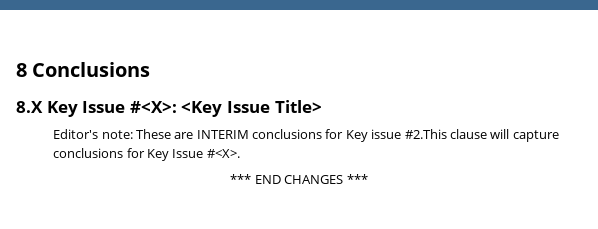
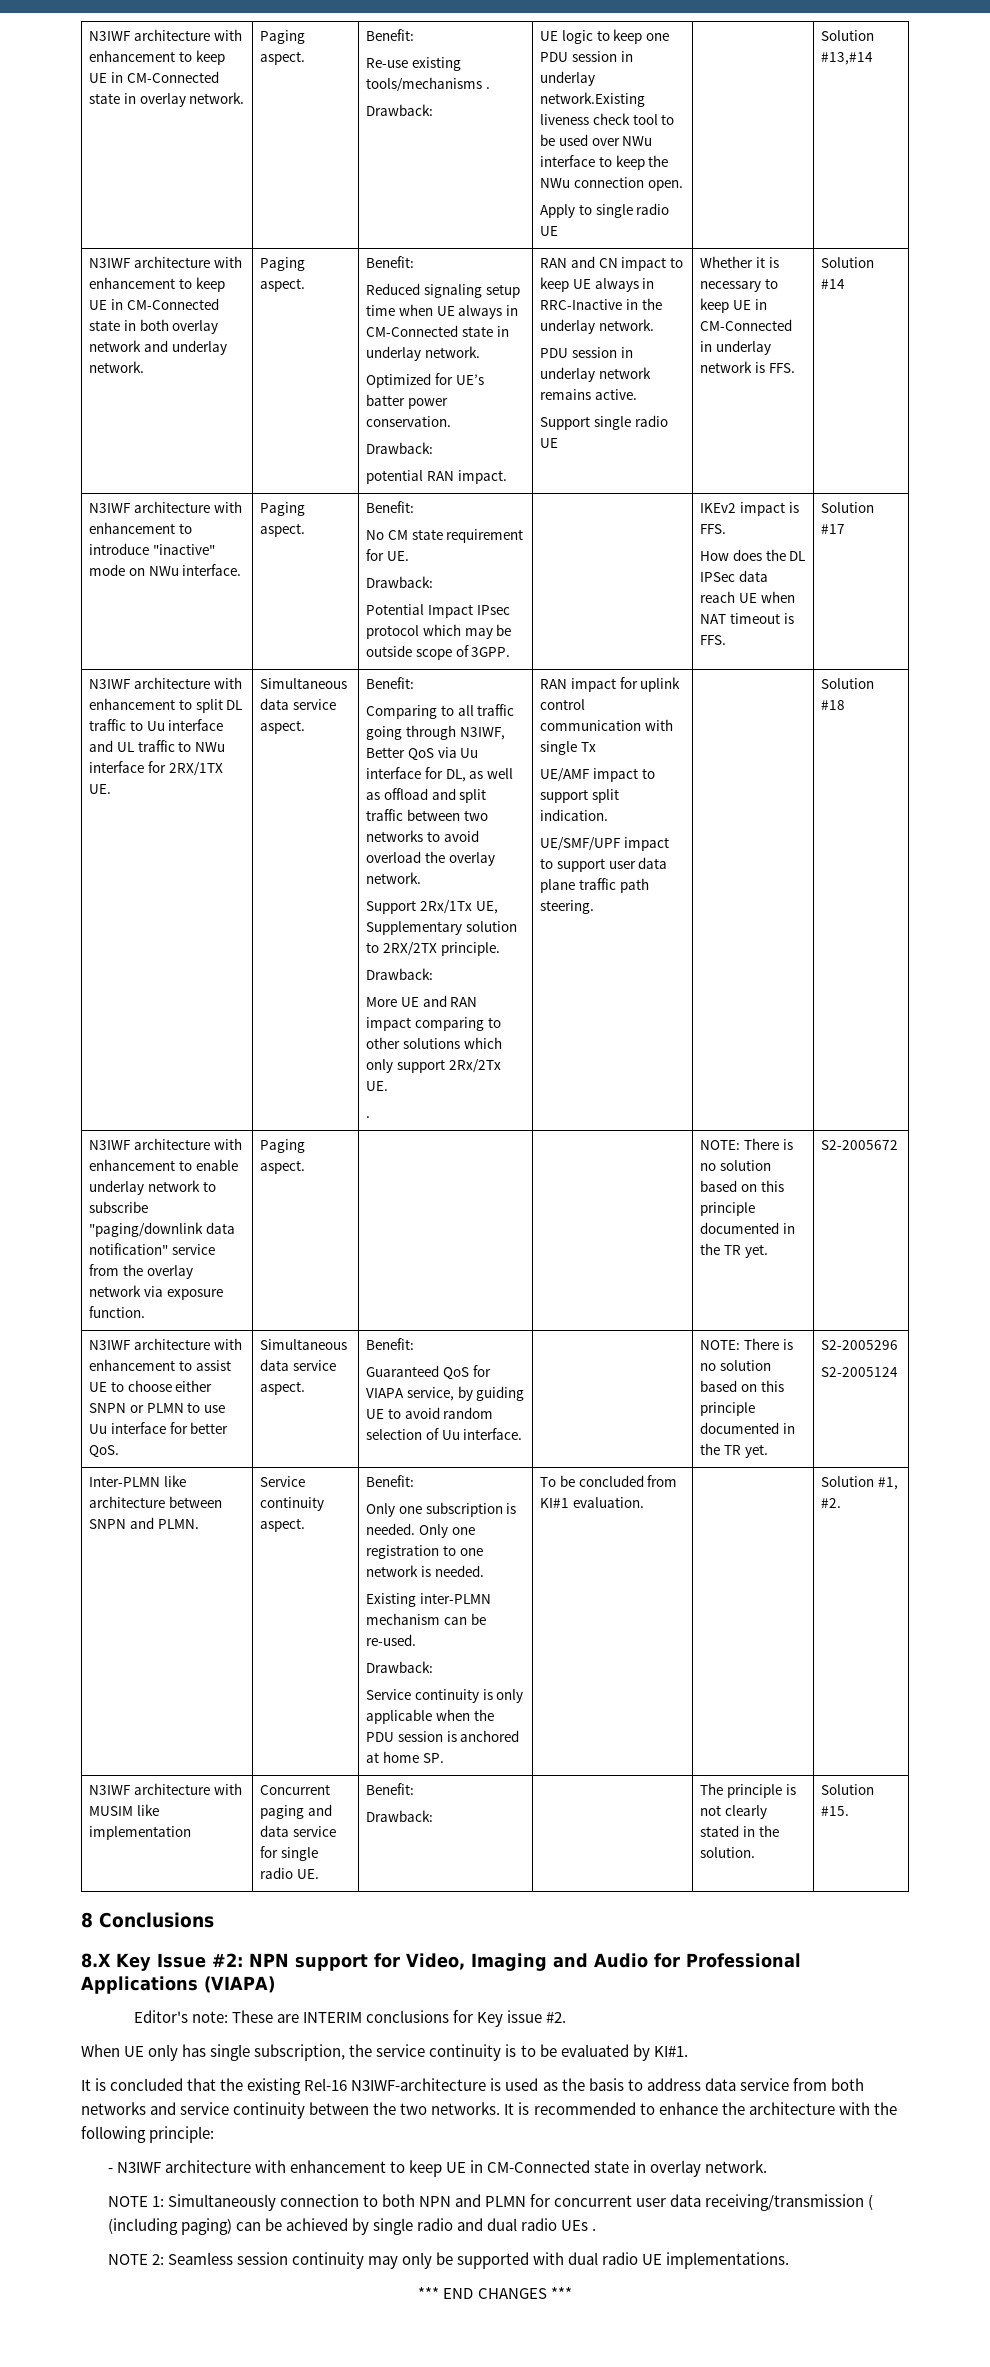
+ N3IWF architecture with enhancement to keep UE in CM-Connected state in overlay network. | Paging aspect. | Benefit:
+ Re-use existing tools/mechanisms .
+ Drawback: | UE logic to keep one PDU session in underlay network.Existing liveness check tool to be used over NWu interface to keep the NWu connection open.
+ Apply to single radio UE | | Solution #13,#14
+ N3IWF architecture with enhancement to keep UE in CM-Connected state in both overlay network and underlay network. | Paging aspect. | Benefit:
+ Reduced signaling setup time when UE always in CM-Connected state in underlay network.
+ Optimized for UE’s batter power conservation.
+ Drawback:
+ potential RAN impact. | RAN and CN impact to keep UE always in RRC-Inactive in the underlay network.
+ PDU session in underlay network remains active.
+ Support single radio UE | Whether it is necessary to keep UE in CM-Connected in underlay network is FFS. | Solution #14
+ N3IWF architecture with enhancement to introduce "inactive" mode on NWu interface. | Paging aspect. | Benefit:
+ No CM state requirement for UE.
+ Drawback:
+ Potential Impact IPsec protocol which may be outside scope of 3GPP. | | IKEv2 impact is FFS.
+ How does the DL IPSec data reach UE when NAT timeout is FFS. | Solution #17
+ N3IWF architecture with enhancement to split DL traffic to Uu interface and UL traffic to NWu interface for 2RX/1TX UE. | Simultaneous data service aspect. | Benefit:
+ Comparing to all traffic going through N3IWF, Better QoS via Uu interface for DL, as well as offload and split traffic between two networks to avoid overload the overlay network.
+ Support 2Rx/1Tx UE, Supplementary solution to 2RX/2TX principle.
+ Drawback:
+ More UE and RAN impact comparing to other solutions which only support 2Rx/2Tx UE.
+ . | RAN impact for uplink control communication with single Tx
+ UE/AMF impact to support split indication.
+ UE/SMF/UPF impact to support user data plane traffic path steering. | | Solution #18
+ N3IWF architecture with enhancement to enable underlay network to subscribe "paging/downlink data notification" service from the overlay network via exposure function. | Paging aspect. | | | NOTE: There is no solution based on this principle documented in the TR yet. | S2-2005672
+ N3IWF architecture with enhancement to assist UE to choose either SNPN or PLMN to use Uu interface for better QoS. | Simultaneous data service aspect. | Benefit:
+ Guaranteed QoS for VIAPA service, by guiding UE to avoid random selection of Uu interface. | | NOTE: There is no solution based on this principle documented in the TR yet. | S2-2005296
+ S2-2005124
+ Inter-PLMN like architecture between SNPN and PLMN. | Service continuity aspect. | Benefit:
+ Only one subscription is needed. Only one registration to one network is needed.
+ Existing inter-PLMN mechanism can be re-used.
+ Drawback:
+ Service continuity is only applicable when the PDU session is anchored at home SP. | To be concluded from KI#1 evaluation. | | Solution #1, #2.
+ N3IWF architecture with MUSIM like implementation | Concurrent paging and data service for single radio UE. | Benefit:
+ Drawback: | | The principle is not clearly stated in the solution. | Solution #15.
- 8.X Key Issue #<X>: <Key Issue Title>
+ 8.X Key Issue #2: NPN support for Video, Imaging and Audio for Professional Applications (VIAPA)
- Editor's note: These are INTERIM conclusions for Key issue #2.This clause will capture conclusions for Key Issue #<X>.
+ Editor's note: These are INTERIM conclusions for Key issue #2.
+ When UE only has single subscription, the service continuity is to be evaluated by KI#1.
+ It is concluded that the existing Rel-16 N3IWF-architecture is used as the basis to address data service from both networks and service continuity between the two networks. It is recommended to enhance the architecture with the following principle:
+ - N3IWF architecture with enhancement to keep UE in CM-Connected state in overlay network.
+ NOTE 1: Simultaneously connection to both NPN and PLMN for concurrent user data receiving/transmission ( (including paging) can be achieved by single radio and dual radio UEs .
+ NOTE 2: Seamless session continuity may only be supported with dual radio UE implementations.

